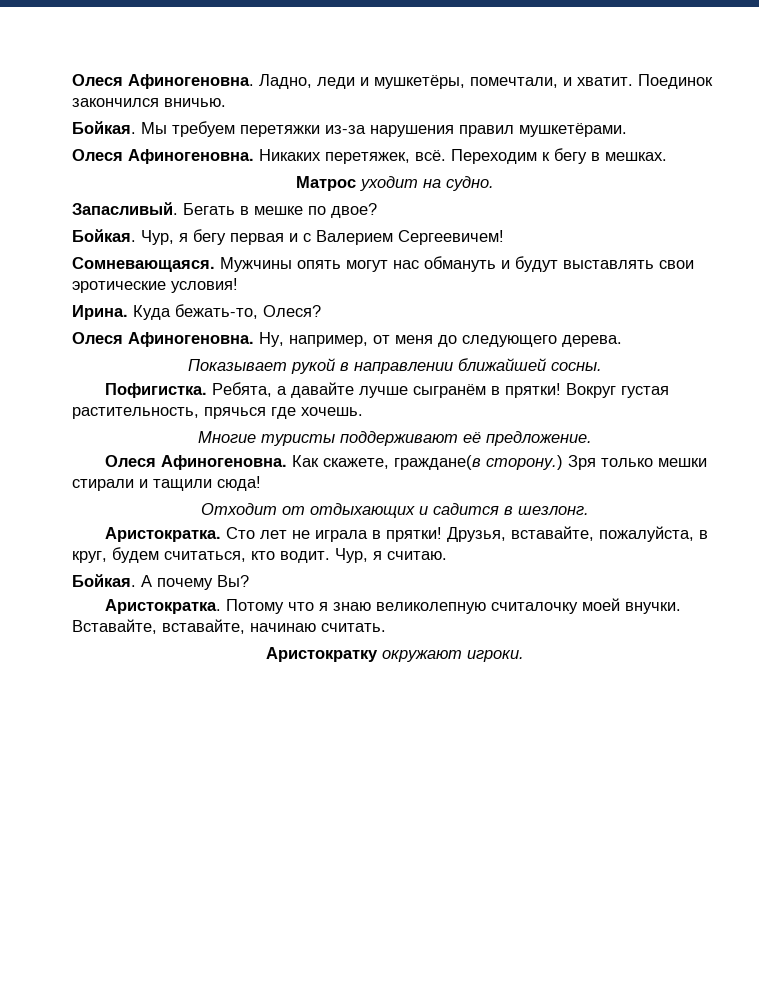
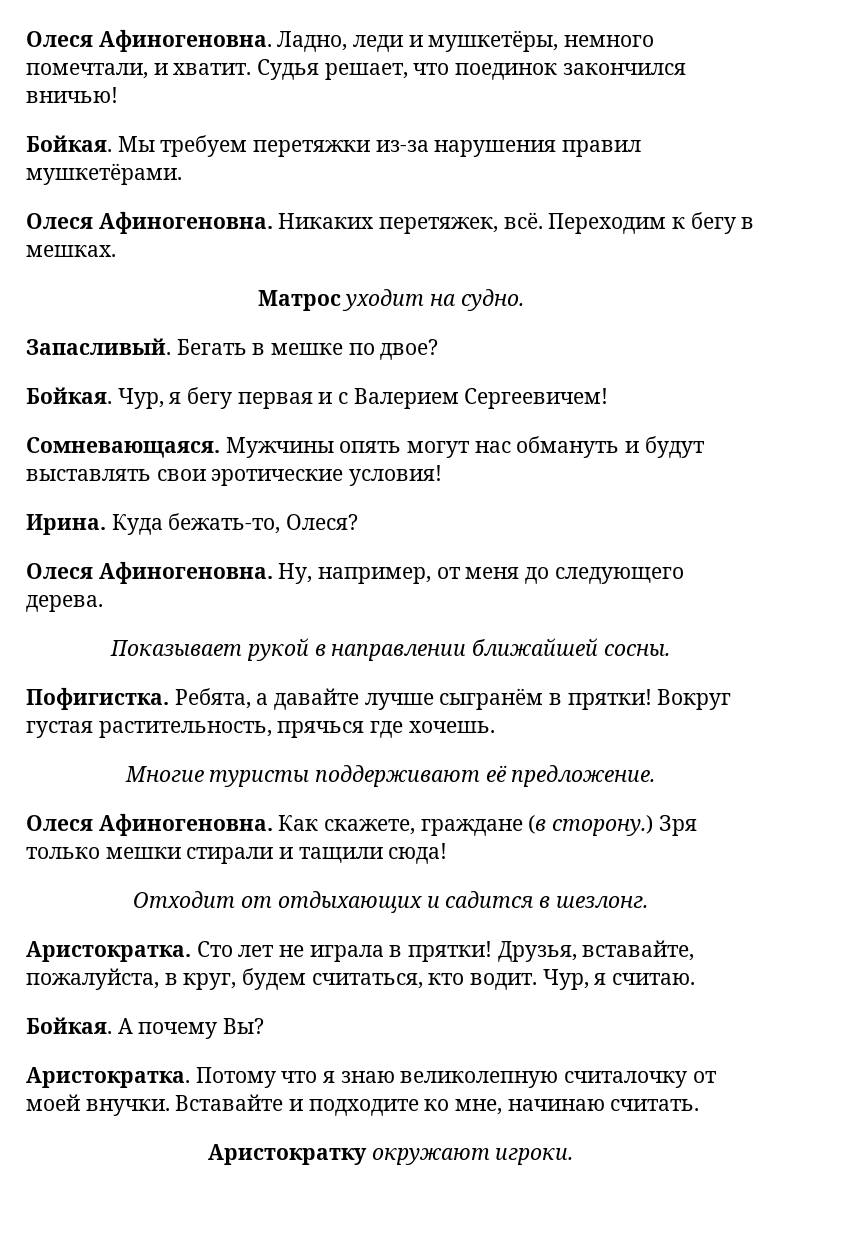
- Ладно, леди и мушкетёры, помечтали, и хватит.
+ Ладно, леди и мушкетёры, немного помечтали, и хватит.
- Поединок закончился вничью.
+ Судья решает, что поединок закончился вничью!
- Как скажете, граждане(в сторону.)
+ Как скажете, граждане (в сторону.)
- Потому что я знаю великолепную считалочку моей внучки.
+ Потому что я знаю великолепную считалочку от моей внучки.
- Вставайте, вставайте, начинаю считать.
+ Вставайте и подходите ко мне, начинаю считать.

